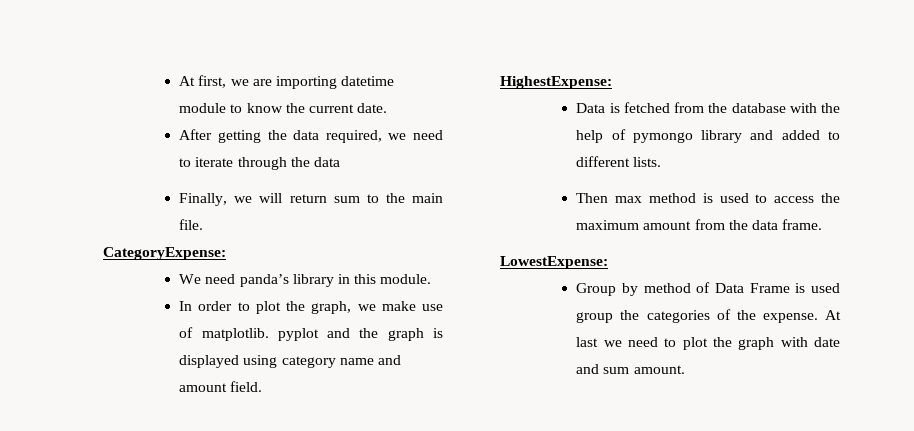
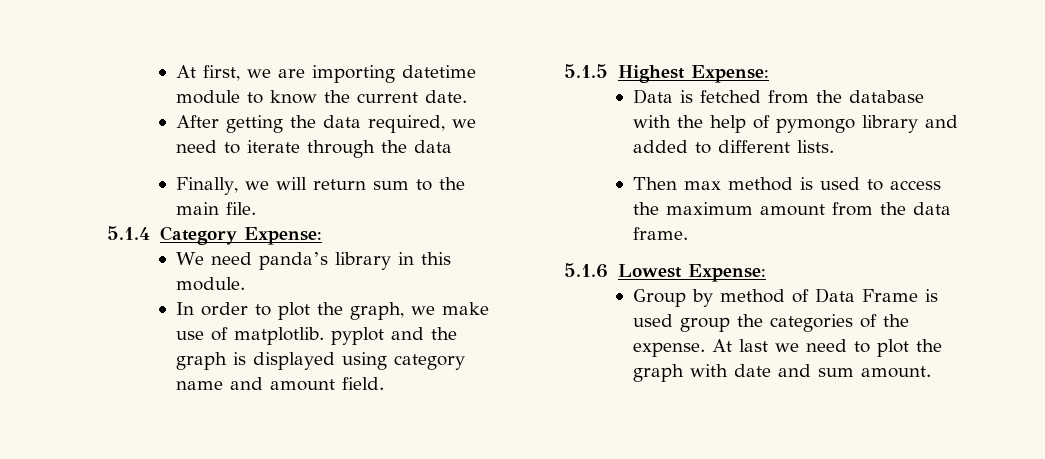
- CategoryExpense:
+ 5.1.4 Category Expense:
- HighestExpense:
+ 5.1.5 Highest Expense:
- LowestExpense:
+ 5.1.6 Lowest Expense:

